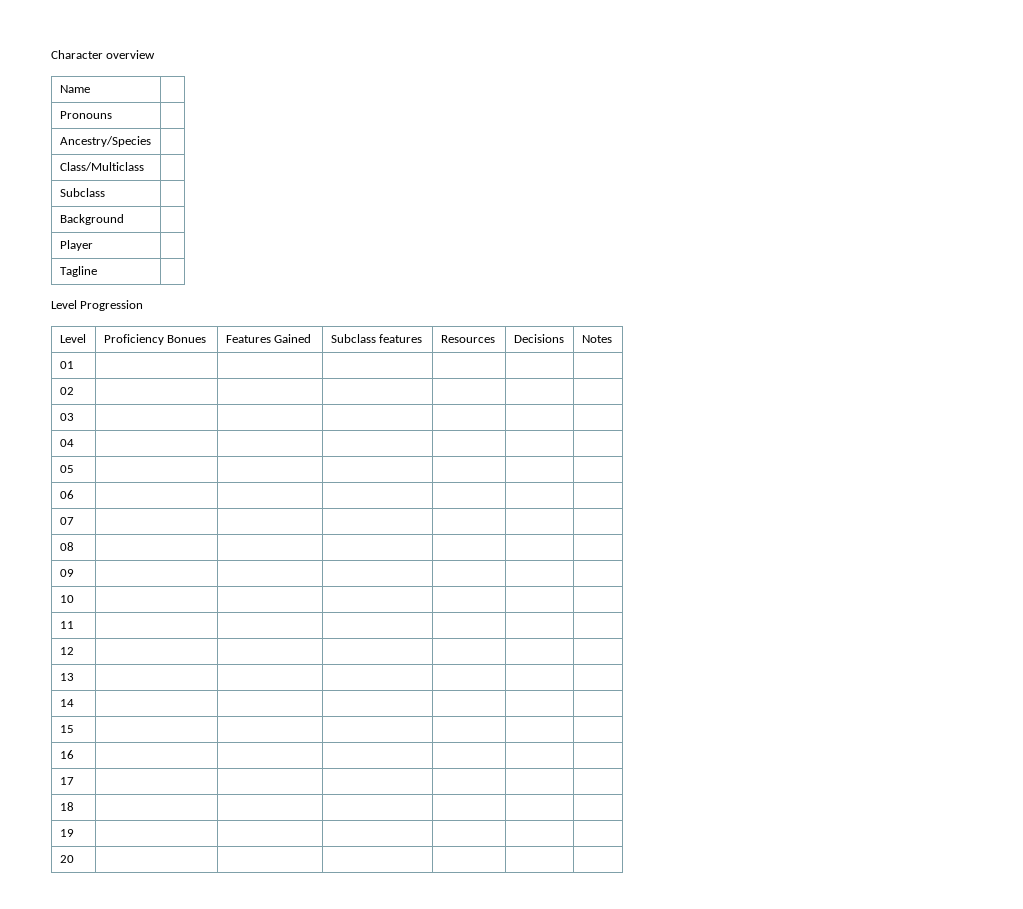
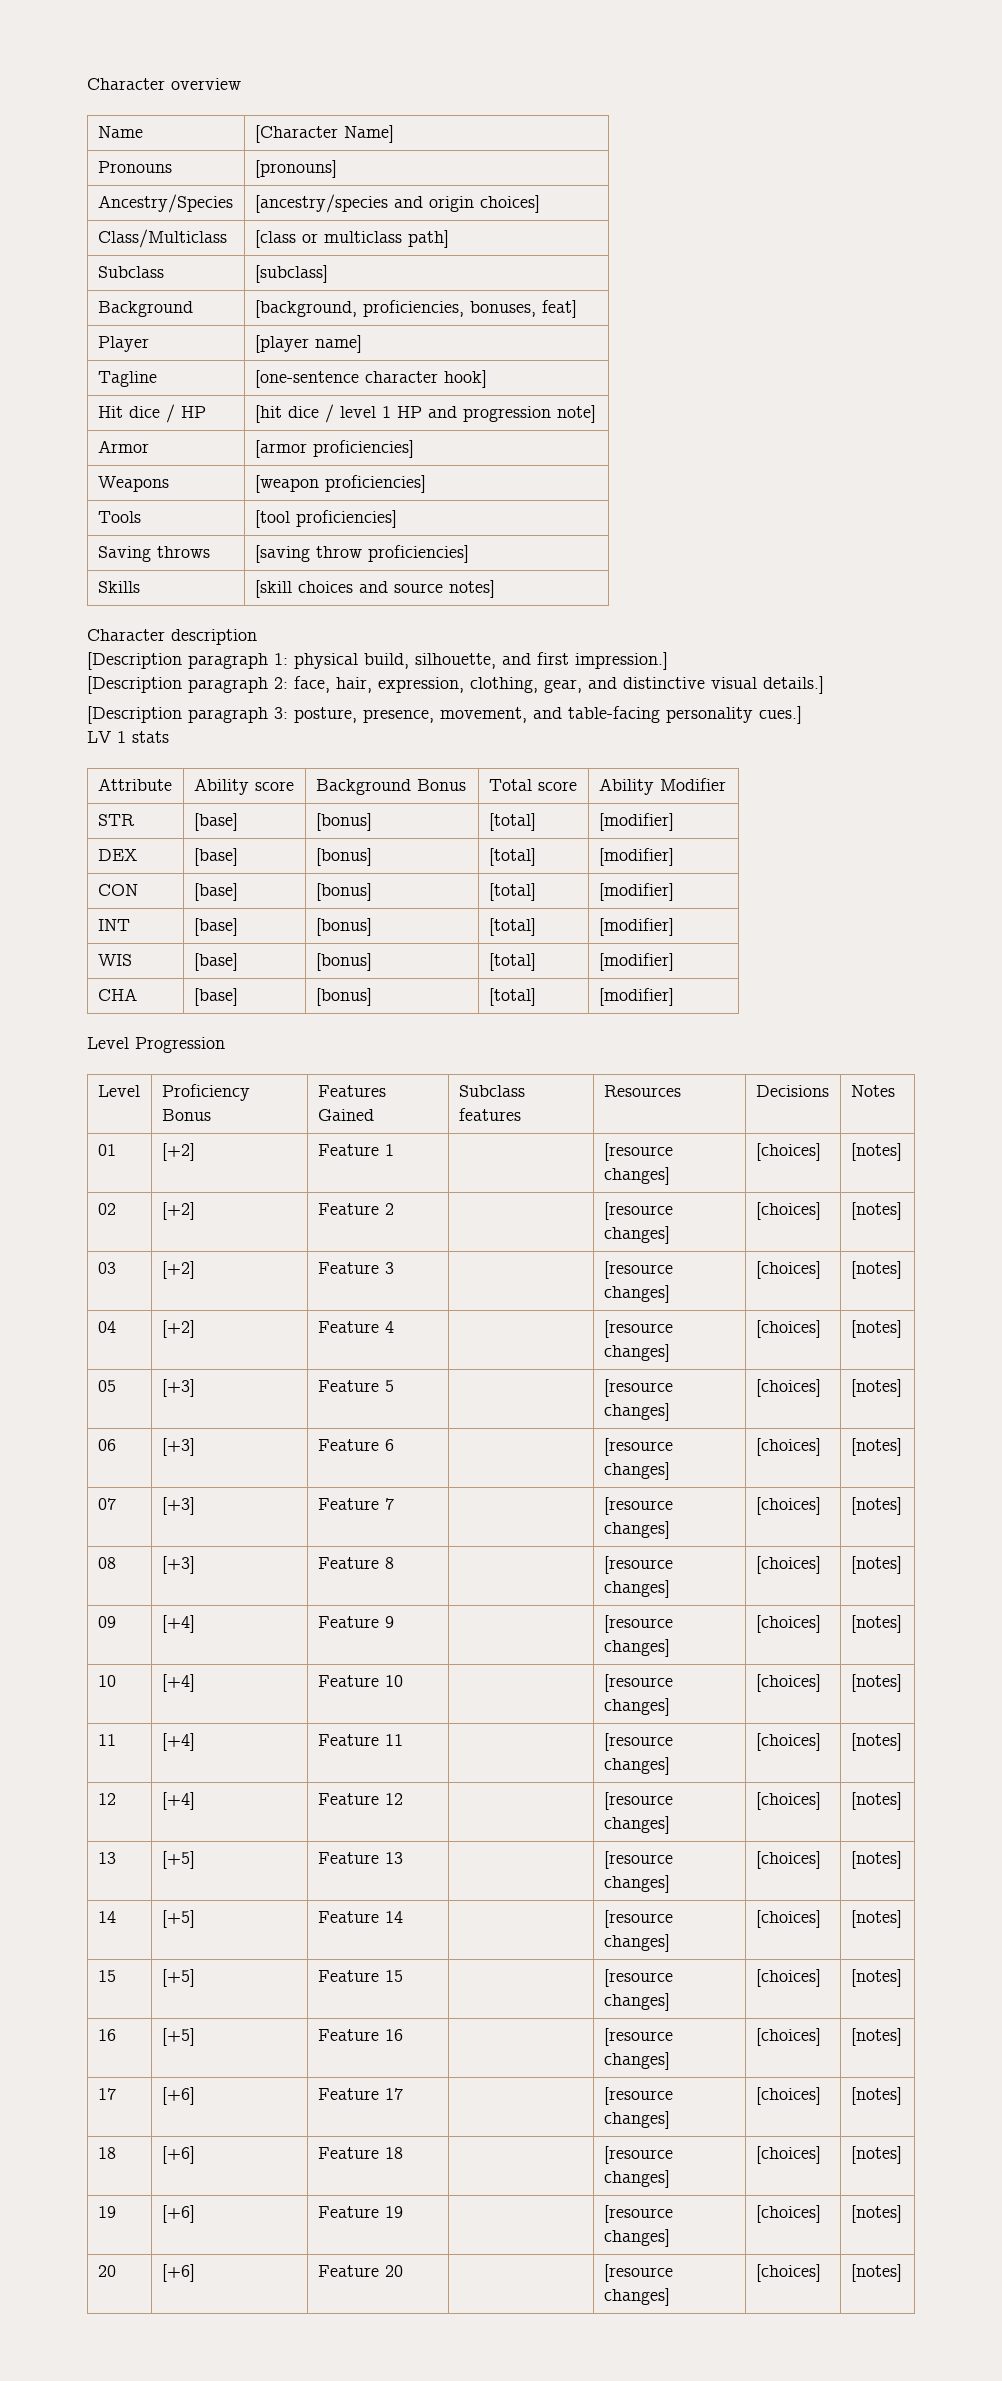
- Name |
+ Name | [Character Name]
- Pronouns |
+ Pronouns | [pronouns]
- Ancestry/Species |
- Class/Multiclass |
+ Ancestry/Species | [ancestry/species and origin choices]
+ Class/Multiclass | [class or multiclass path]
- Subclass |
+ Subclass | [subclass]
- Background |
+ Background | [background, proficiencies, bonuses, feat]
- Player |
+ Player | [player name]
- Tagline |
+ Tagline | [one-sentence character hook]
+ Hit dice / HP | [hit dice / level 1 HP and progression note]
+ Armor | [armor proficiencies]
+ Weapons | [weapon proficiencies]
+ Tools | [tool proficiencies]
+ Saving throws | [saving throw proficiencies]
+ Skills | [skill choices and source notes]
+ Character description
+ [Description paragraph 1: physical build, silhouette, and first impression.]
+ [Description paragraph 2: face, hair, expression, clothing, gear, and distinctive visual details.]
+ [Description paragraph 3: posture, presence, movement, and table-facing personality cues.]
+ LV 1 stats
+ Attribute | Ability score | Background Bonus | Total score | Ability Modifier
+ STR | [base] | [bonus] | [total] | [modifier]
+ DEX | [base] | [bonus] | [total] | [modifier]
+ CON | [base] | [bonus] | [total] | [modifier]
+ INT | [base] | [bonus] | [total] | [modifier]
+ WIS | [base] | [bonus] | [total] | [modifier]
+ CHA | [base] | [bonus] | [total] | [modifier]
- Level | Proficiency Bonues | Features Gained | Subclass features | Resources | Decisions | Notes
+ Level | Proficiency Bonus | Features Gained | Subclass features | Resources | Decisions | Notes
- 01 | | | | | |
- 02 | | | | | |
- 03 | | | | | |
- 04 | | | | | |
- 05 | | | | | |
- 06 | | | | | |
- 07 | | | | | |
- 08 | | | | | |
- 09 | | | | | |
- 10 | | | | | |
- 11 | | | | | |
- 12 | | | | | |
- 13 | | | | | |
- 14 | | | | | |
- 15 | | | | | |
- 16 | | | | | |
- 17 | | | | | |
- 18 | | | | | |
- 19 | | | | | |
- 20 | | | | | |
+ 01 | [+2] | Feature 1 | | [resource changes] | [choices] | [notes]
+ 02 | [+2] | Feature 2 | | [resource changes] | [choices] | [notes]
+ 03 | [+2] | Feature 3 | | [resource changes] | [choices] | [notes]
+ 04 | [+2] | Feature 4 | | [resource changes] | [choices] | [notes]
+ 05 | [+3] | Feature 5 | | [resource changes] | [choices] | [notes]
+ 06 | [+3] | Feature 6 | | [resource changes] | [choices] | [notes]
+ 07 | [+3] | Feature 7 | | [resource changes] | [choices] | [notes]
+ 08 | [+3] | Feature 8 | | [resource changes] | [choices] | [notes]
+ 09 | [+4] | Feature 9 | | [resource changes] | [choices] | [notes]
+ 10 | [+4] | Feature 10 | | [resource changes] | [choices] | [notes]
+ 11 | [+4] | Feature 11 | | [resource changes] | [choices] | [notes]
+ 12 | [+4] | Feature 12 | | [resource changes] | [choices] | [notes]
+ 13 | [+5] | Feature 13 | | [resource changes] | [choices] | [notes]
+ 14 | [+5] | Feature 14 | | [resource changes] | [choices] | [notes]
+ 15 | [+5] | Feature 15 | | [resource changes] | [choices] | [notes]
+ 16 | [+5] | Feature 16 | | [resource changes] | [choices] | [notes]
+ 17 | [+6] | Feature 17 | | [resource changes] | [choices] | [notes]
+ 18 | [+6] | Feature 18 | | [resource changes] | [choices] | [notes]
+ 19 | [+6] | Feature 19 | | [resource changes] | [choices] | [notes]
+ 20 | [+6] | Feature 20 | | [resource changes] | [choices] | [notes]

